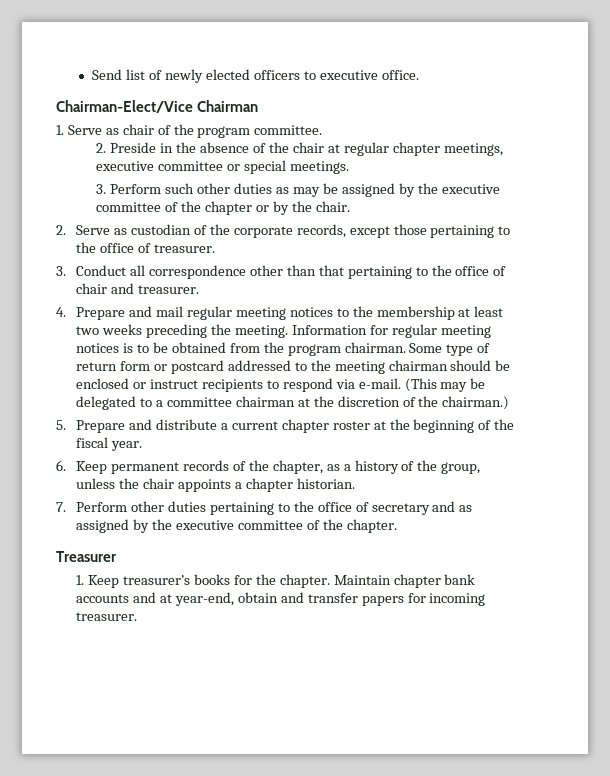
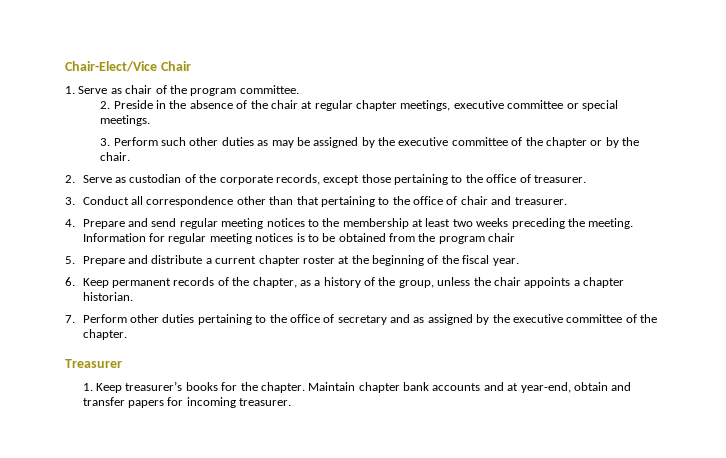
- Send list of newly elected officers to executive office.
- Chairman-Elect/Vice Chairman
+ Chair-Elect/Vice Chair
- 4. Prepare and mail regular meeting notices to the membership at least two weeks preceding the meeting.
+ 4. Prepare and send regular meeting notices to the membership at least two weeks preceding the meeting.
- Information for regular meeting notices is to be obtained from the program chairman. Some type of return form or postcard addressed to the meeting chairman should be enclosed or instruct recipients to respond via e-mail. (This may be delegated to a committee chairman at the discretion of the chairman.)
+ Information for regular meeting notices is to be obtained from the program chair

